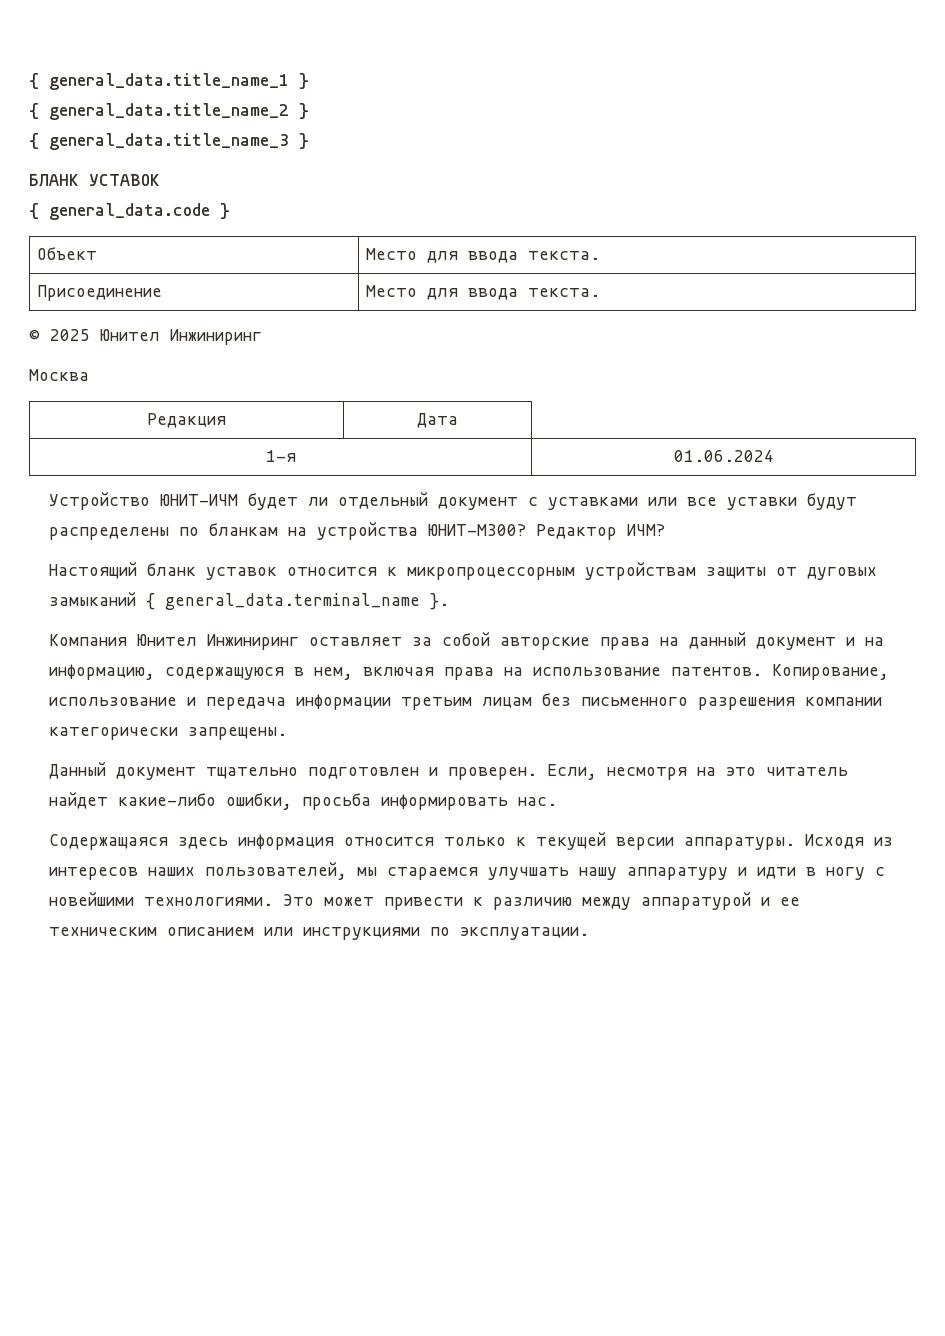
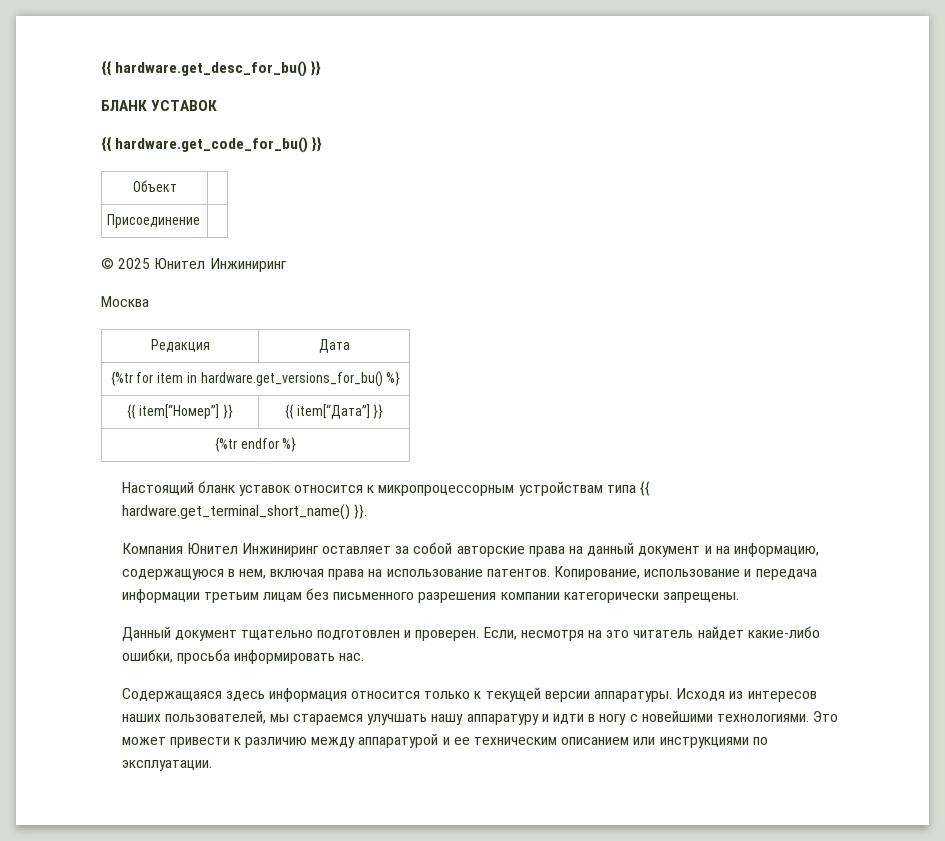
- { general_data.title_name_1 }
- { general_data.title_name_2 }
- { general_data.title_name_3 }
+ {{ hardware.get_desc_for_bu() }}
  БЛАНК УСТАВОК
- { general_data.code }
- Объект | Место для ввода текста.
- Присоединение | Место для ввода текста.
+ {{ hardware.get_code_for_bu() }}
+ Объект |
+ Присоединение |
- 1-я | 01.06.2024
- Устройство ЮНИТ-ИЧМ будет ли отдельный документ с уставками или все уставки будут распределены по бланкам на устройства ЮНИТ-М300? Редактор ИЧМ?
+ {%tr for item in hardware.get_versions_for_bu() %}
+ {{ item[“Номер”] }} | {{ item[“Дата”] }}
+ {%tr endfor %}
- Настоящий бланк уставок относится к микропроцессорным устройствам защиты от дуговых замыканий { general_data.terminal_name }.
+ Настоящий бланк уставок относится к микропроцессорным устройствам типа {{ hardware.get_terminal_short_name() }}.

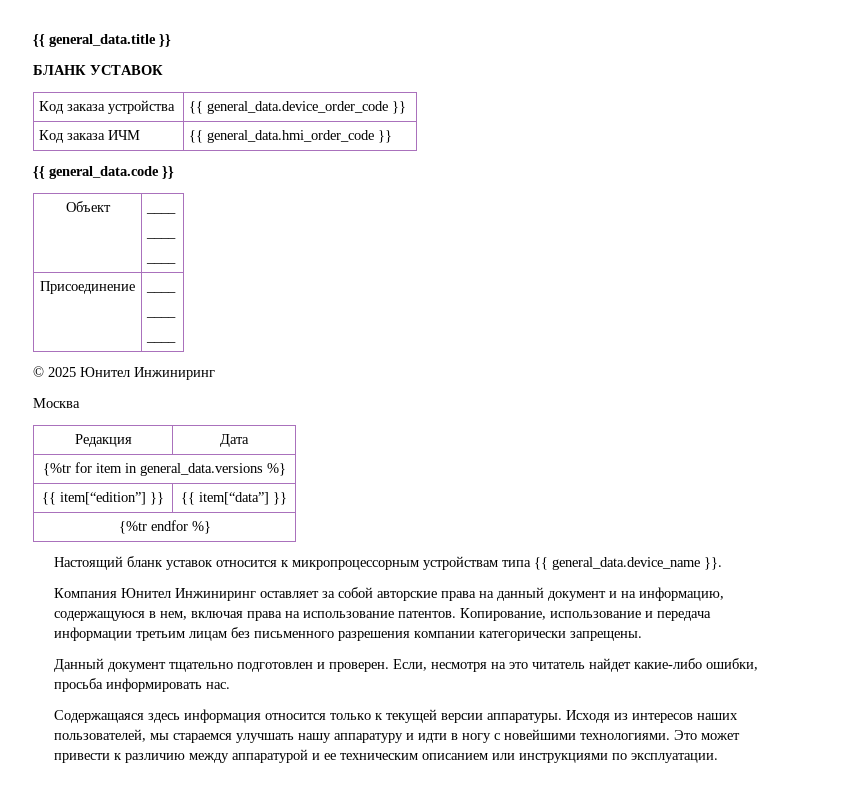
- {{ hardware.get_desc_for_bu() }}
+ {{ general_data.title }}
- {{ hardware.get_code_for_bu() }}
+ Код заказа устройства | {{ general_data.device_order_code }}
+ Код заказа ИЧМ | {{ general_data.hmi_order_code }}
+ {{ general_data.code }}
- Объект |
- Присоединение |
+ Объект | ____
+ ____
+ ____
+ Присоединение | ____
+ ____
+ ____
- {%tr for item in hardware.get_versions_for_bu() %}
+ {%tr for item in general_data.versions %}
- {{ item[“Номер”] }} | {{ item[“Дата”] }}
+ {{ item[“edition”] }} | {{ item[“data”] }}
- Настоящий бланк уставок относится к микропроцессорным устройствам типа {{ hardware.get_terminal_short_name() }}.
+ Настоящий бланк уставок относится к микропроцессорным устройствам типа {{ general_data.device_name }}.

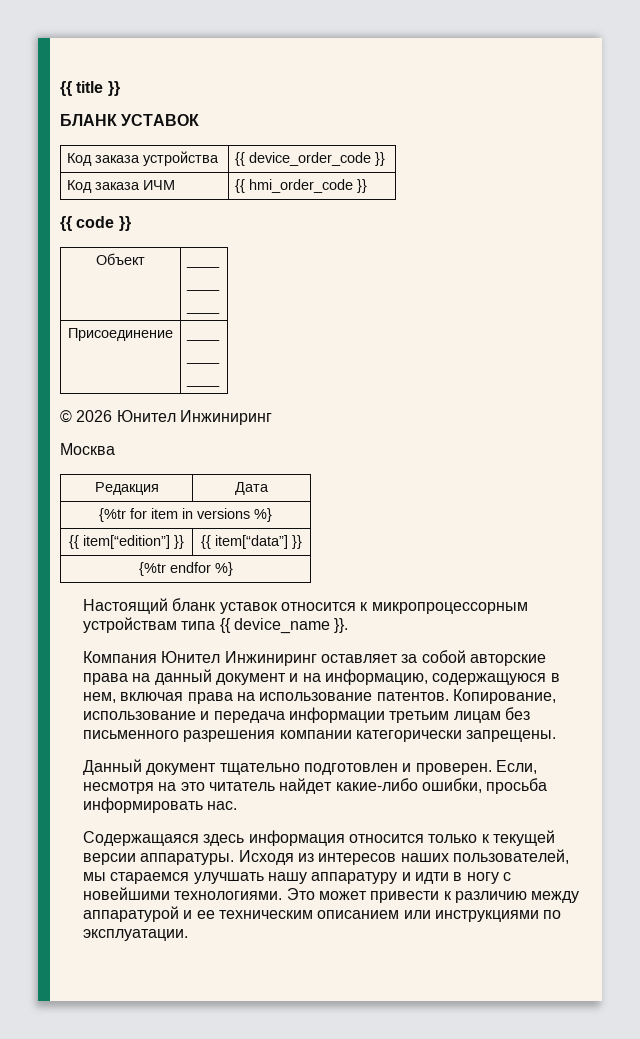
- {{ general_data.title }}
+ {{ title }}
- Код заказа устройства | {{ general_data.device_order_code }}
+ Код заказа устройства | {{ device_order_code }}
- Код заказа ИЧМ | {{ general_data.hmi_order_code }}
+ Код заказа ИЧМ | {{ hmi_order_code }}
- {{ general_data.code }}
+ {{ code }}
- © 2025 Юнител Инжиниринг
+ © 2026 Юнител Инжиниринг
- {%tr for item in general_data.versions %}
+ {%tr for item in versions %}
- Настоящий бланк уставок относится к микропроцессорным устройствам типа {{ general_data.device_name }}.
+ Настоящий бланк уставок относится к микропроцессорным устройствам типа {{ device_name }}.

